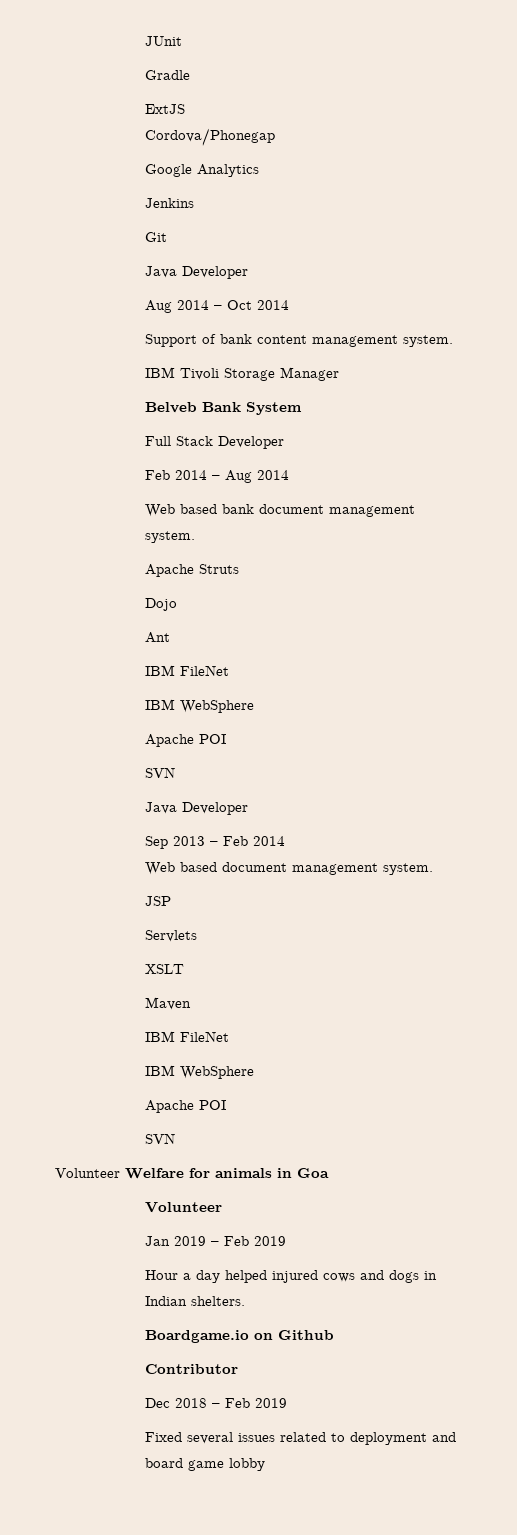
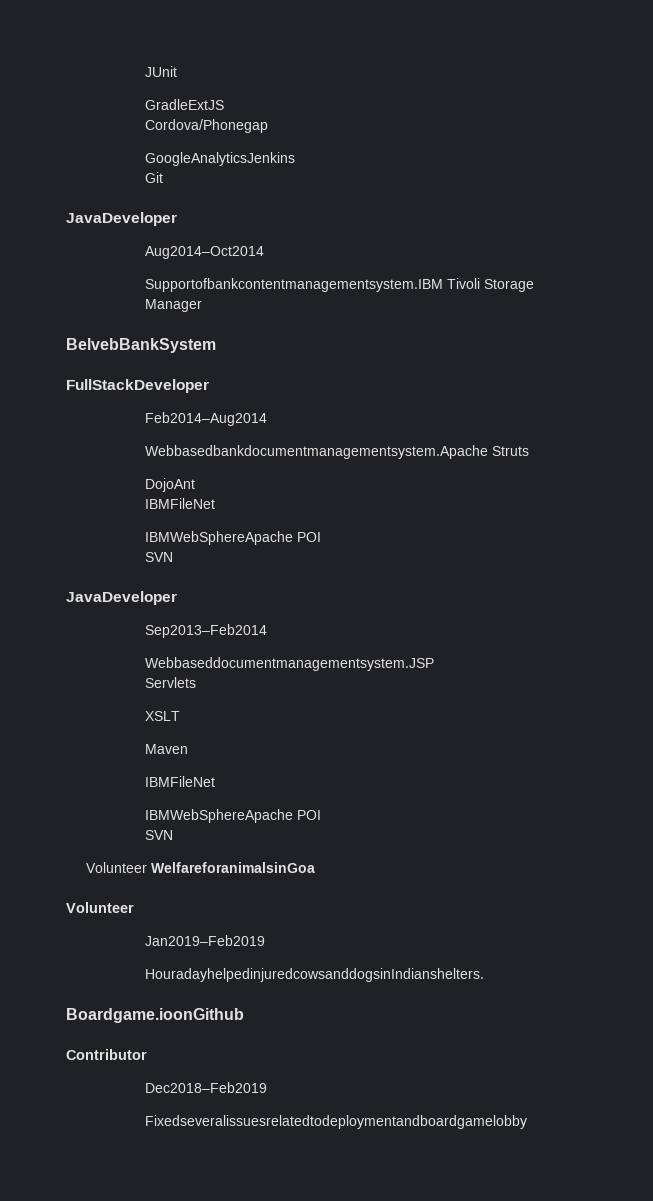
- Gradle
- ExtJS
+ GradleExtJS
- Google Analytics
- Jenkins
+ GoogleAnalyticsJenkins
  Git
- Java Developer
- Aug 2014 – Oct 2014
- Support of bank content management system.
- IBM Tivoli Storage Manager
- Belveb Bank System
- Full Stack Developer
- Feb 2014 – Aug 2014
- Web based bank document management system.
- Apache Struts
- Dojo
- Ant
- IBM FileNet
- IBM WebSphere
- Apache POI
+ JavaDeveloper
+ Aug2014–Oct2014
+ Supportofbankcontentmanagementsystem.IBM Tivoli Storage Manager
+ BelvebBankSystem
+ FullStackDeveloper
+ Feb2014–Aug2014
+ Webbasedbankdocumentmanagementsystem.Apache Struts
+ DojoAnt
+ IBMFileNet
+ IBMWebSphereApache POI
  SVN
- Java Developer
- Sep 2013 – Feb 2014
- Web based document management system.
- JSP
+ JavaDeveloper
+ Sep2013–Feb2014
+ Webbaseddocumentmanagementsystem.JSP
  Servlets
  XSLT
  Maven
- IBM FileNet
- IBM WebSphere
- Apache POI
+ IBMFileNet
+ IBMWebSphereApache POI
  SVN
- Volunteer Welfare for animals in Goa
+ Volunteer WelfareforanimalsinGoa
  Volunteer
- Jan 2019 – Feb 2019
- Hour a day helped injured cows and dogs in Indian shelters.
- Boardgame.io on Github
+ Jan2019–Feb2019
+ HouradayhelpedinjuredcowsanddogsinIndianshelters.
+ Boardgame.ioonGithub
  Contributor
- Dec 2018 – Feb 2019
- Fixed several issues related to deployment and board game lobby
+ Dec2018–Feb2019
+ Fixedseveralissuesrelatedtodeploymentandboardgamelobby

